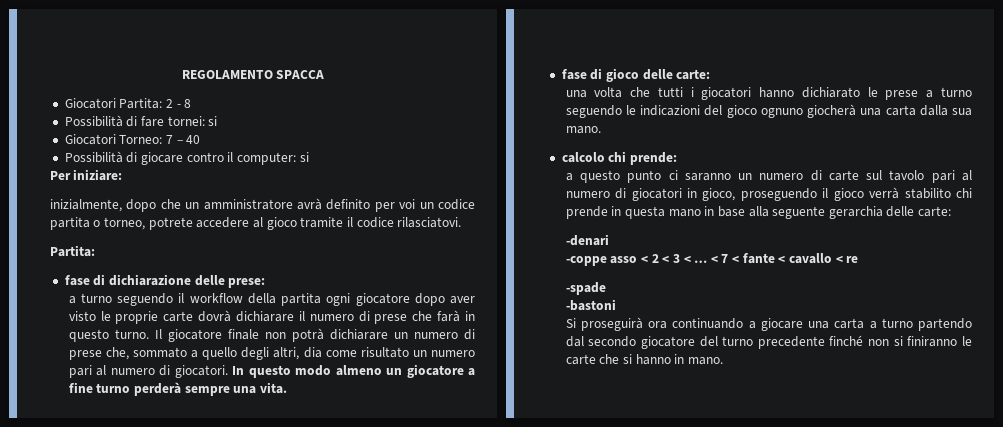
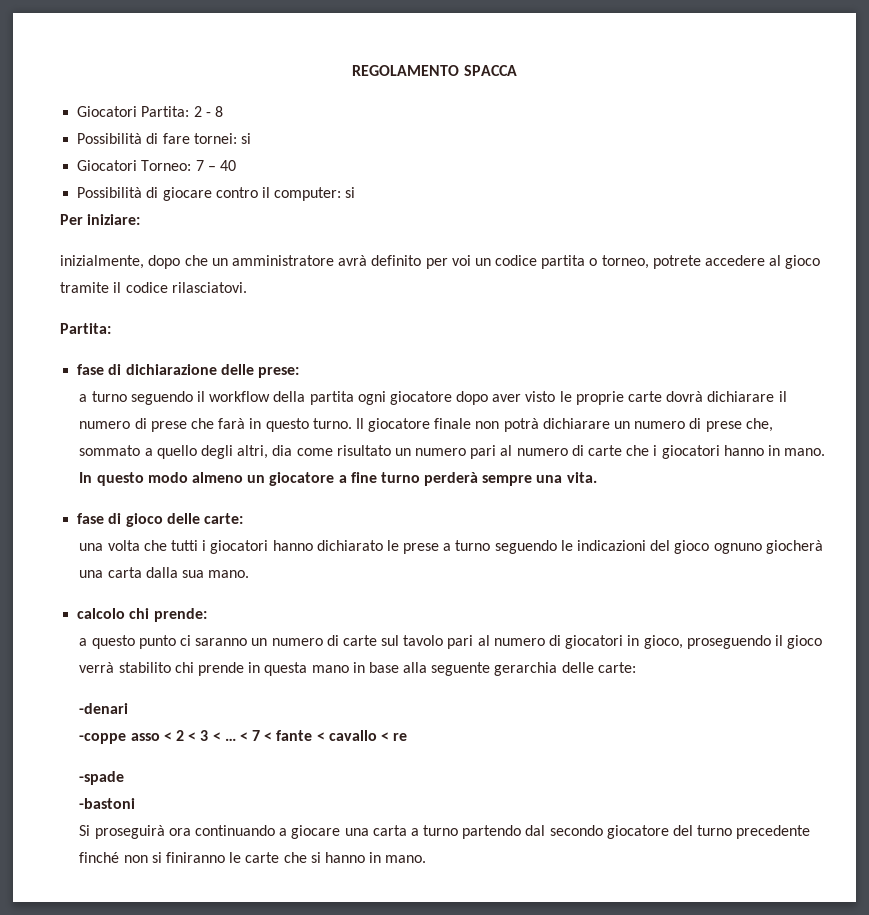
- Il giocatore finale non potrà dichiarare un numero di prese che, sommato a quello degli altri, dia come risultato un numero pari al numero di giocatori.
+ Il giocatore finale non potrà dichiarare un numero di prese che, sommato a quello degli altri, dia come risultato un numero pari al numero di carte che i giocatori hanno in mano.

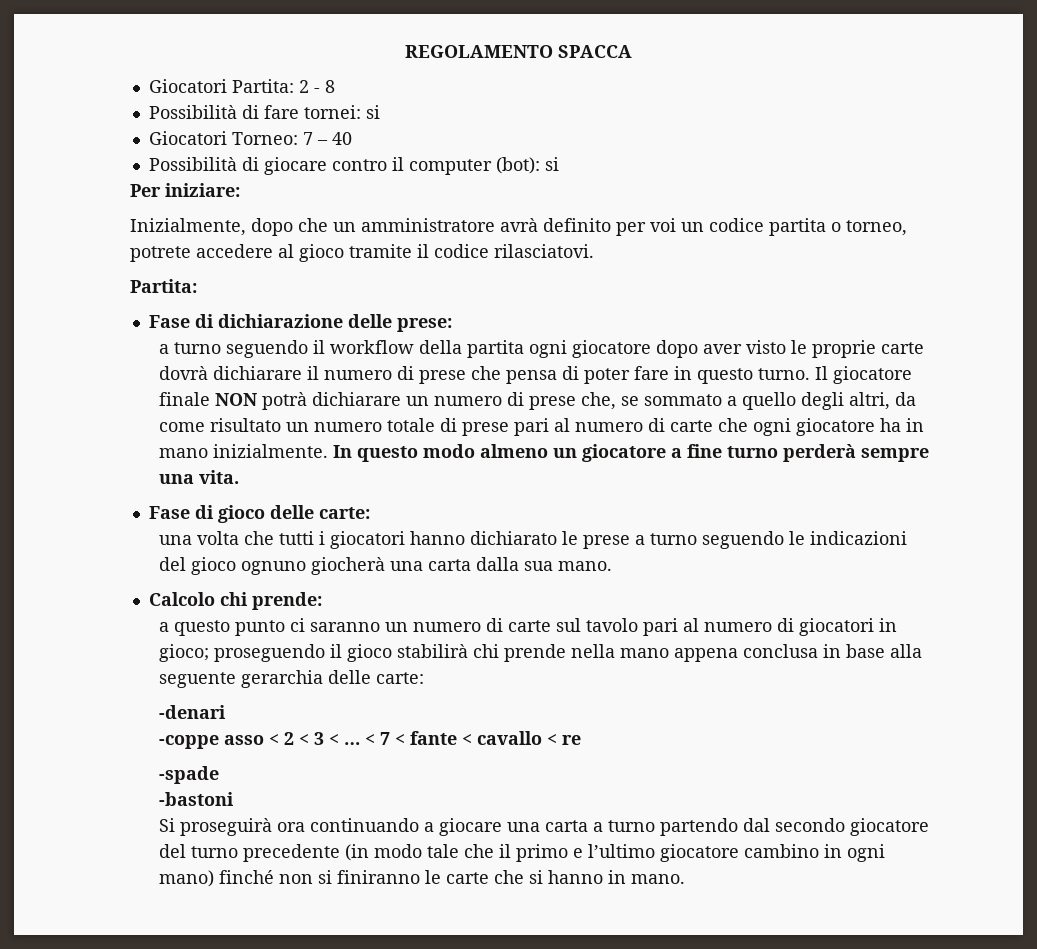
- Possibilità di giocare contro il computer: si
+ Possibilità di giocare contro il computer (bot): si
- inizialmente, dopo che un amministratore avrà definito per voi un codice partita o torneo, potrete accedere al gioco tramite il codice rilasciatovi.
+ Inizialmente, dopo che un amministratore avrà definito per voi un codice partita o torneo, potrete accedere al gioco tramite il codice rilasciatovi.
- fase di dichiarazione delle prese:
+ Fase di dichiarazione delle prese:
- a turno seguendo il workflow della partita ogni giocatore dopo aver visto le proprie carte dovrà dichiarare il numero di prese che farà in questo turno.
+ a turno seguendo il workflow della partita ogni giocatore dopo aver visto le proprie carte dovrà dichiarare il numero di prese che pensa di poter fare in questo turno.
- Il giocatore finale non potrà dichiarare un numero di prese che, sommato a quello degli altri, dia come risultato un numero pari al numero di carte che i giocatori hanno in mano.
+ Il giocatore finale NON potrà dichiarare un numero di prese che, se sommato a quello degli altri, da come risultato un numero totale di prese pari al numero di carte che ogni giocatore ha in mano inizialmente.
- fase di gioco delle carte:
+ Fase di gioco delle carte:
- calcolo chi prende:
+ Calcolo chi prende:
- a questo punto ci saranno un numero di carte sul tavolo pari al numero di giocatori in gioco, proseguendo il gioco verrà stabilito chi prende in questa mano in base alla seguente gerarchia delle carte:
+ a questo punto ci saranno un numero di carte sul tavolo pari al numero di giocatori in gioco; proseguendo il gioco stabilirà chi prende nella mano appena conclusa in base alla seguente gerarchia delle carte:
- Si proseguirà ora continuando a giocare una carta a turno partendo dal secondo giocatore del turno precedente finché non si finiranno le carte che si hanno in mano.
+ Si proseguirà ora continuando a giocare una carta a turno partendo dal secondo giocatore del turno precedente (in modo tale che il primo e l’ultimo giocatore cambino in ogni mano) finché non si finiranno le carte che si hanno in mano.

